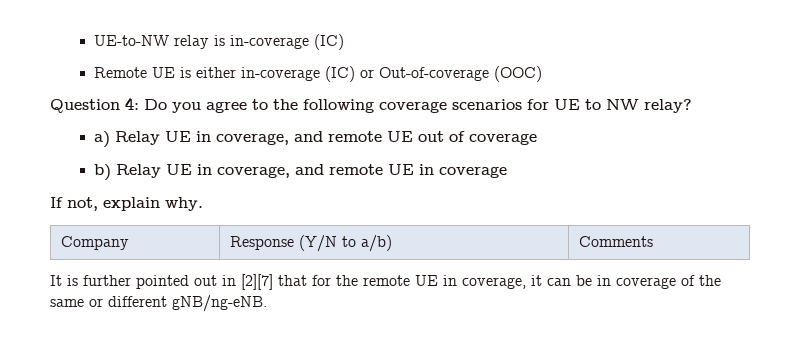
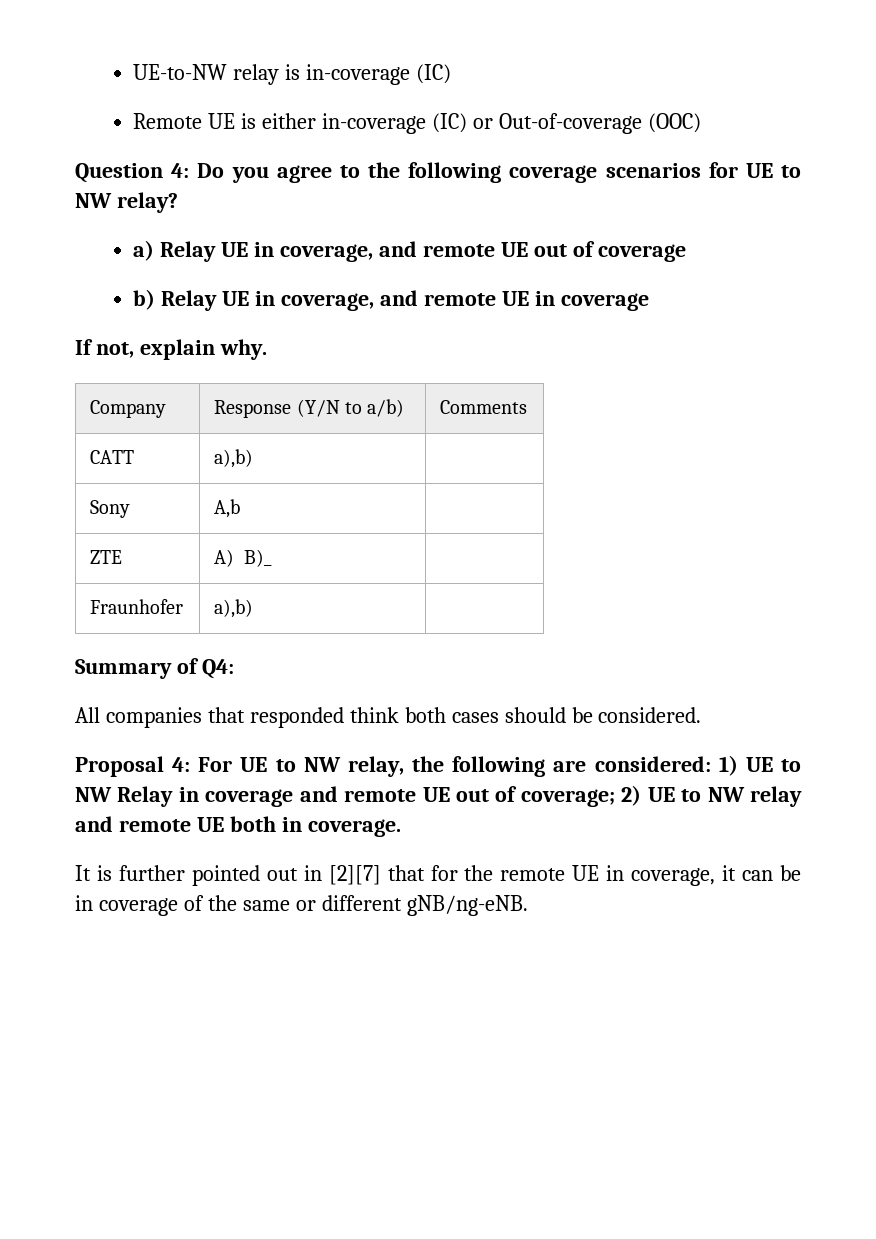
+ CATT | a),b) |
+ Sony | A,b |
+ ZTE | A) B)_ |
+ Fraunhofer | a),b) |
+ Summary of Q4:
+ All companies that responded think both cases should be considered.
+ Proposal 4: For UE to NW relay, the following are considered: 1) UE to NW Relay in coverage and remote UE out of coverage; 2) UE to NW relay and remote UE both in coverage.

